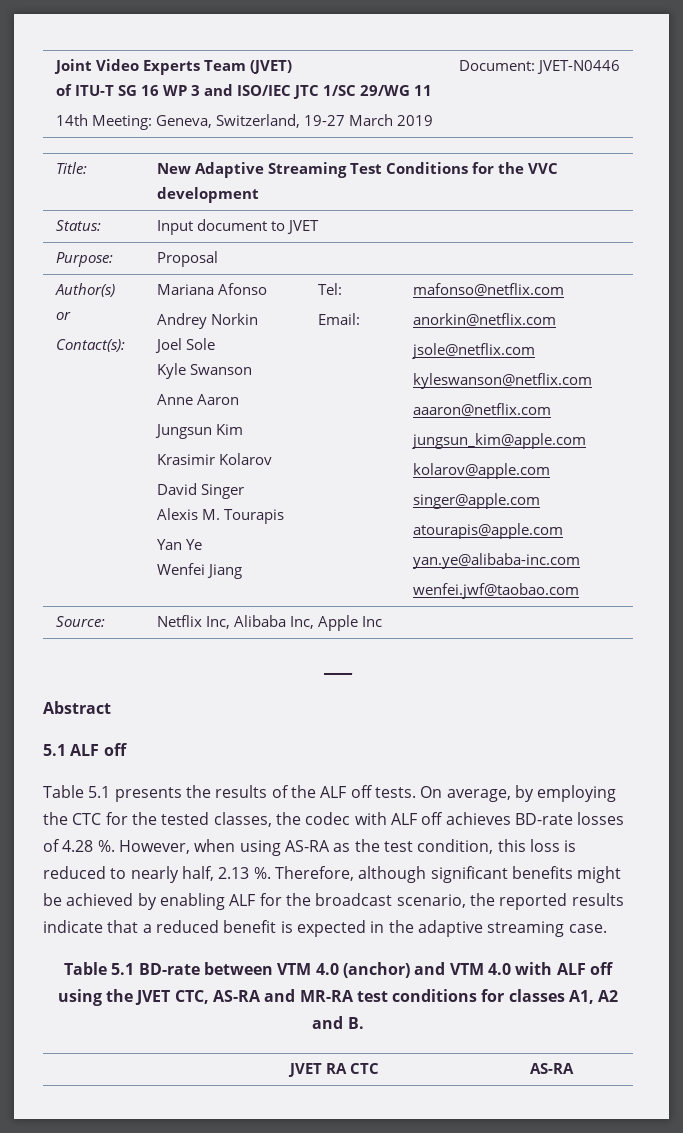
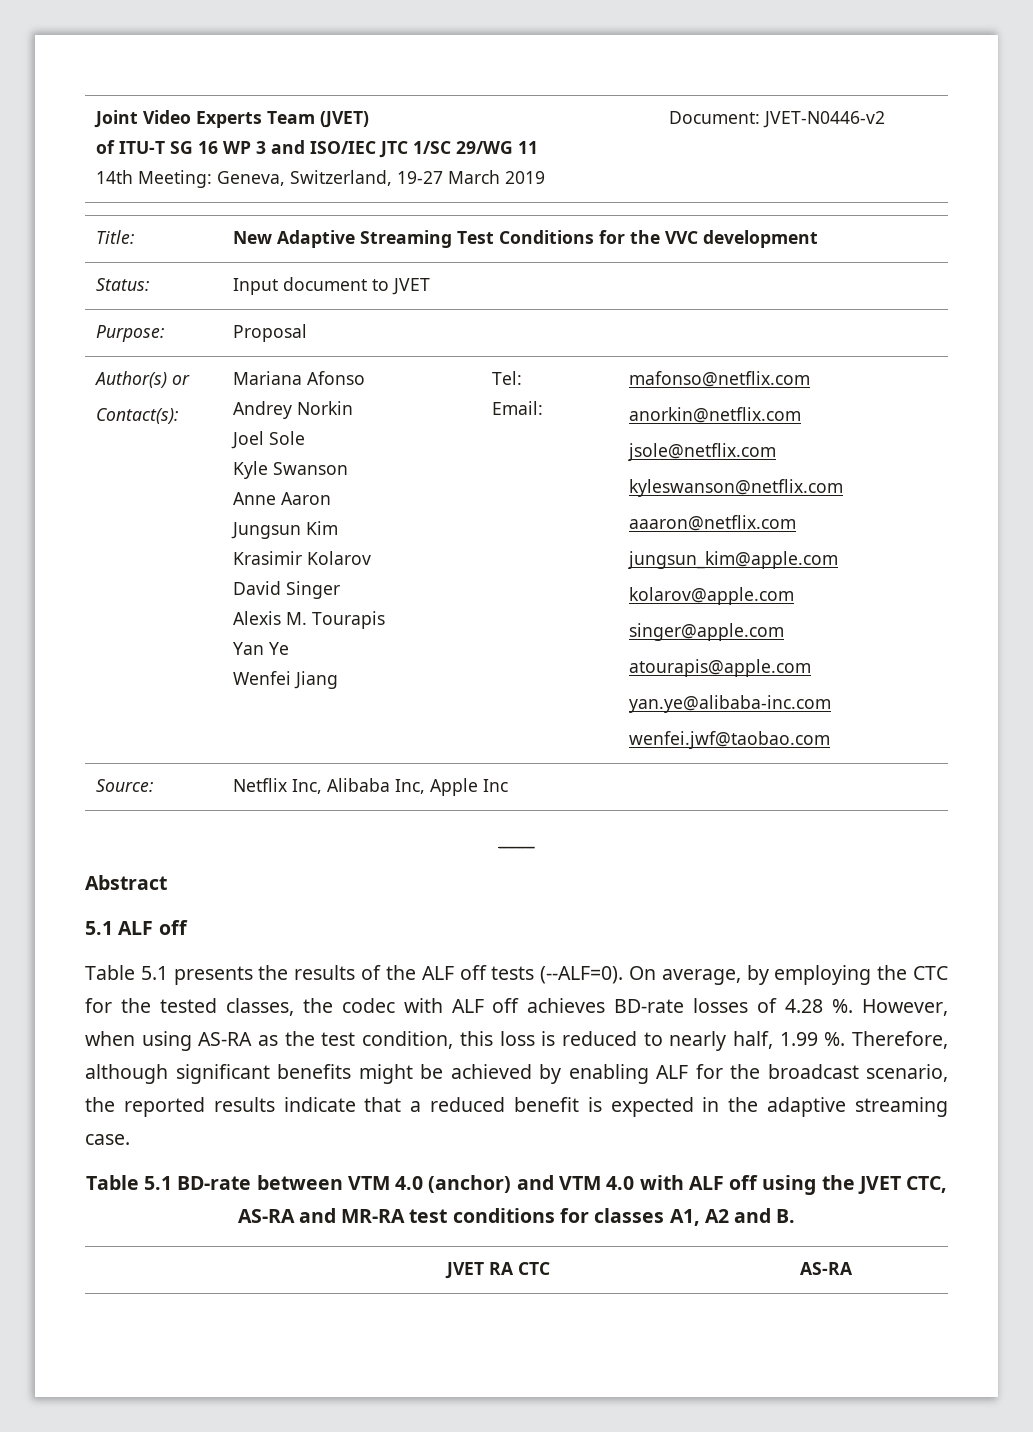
  Joint Video Experts Team (JVET)
  of ITU-T SG 16 WP 3 and ISO/IEC JTC 1/SC 29/WG 11
- 14th Meeting: Geneva, Switzerland, 19-27 March 2019 | Document: JVET-N0446
+ 14th Meeting: Geneva, Switzerland, 19-27 March 2019 | Document: JVET-N0446-v2
- Table 5.1 presents the results of the ALF off tests.
+ Table 5.1 presents the results of the ALF off tests (--ALF=0).
- However, when using AS-RA as the test condition, this loss is reduced to nearly half, 2.13 %.
+ However, when using AS-RA as the test condition, this loss is reduced to nearly half, 1.99 %.

